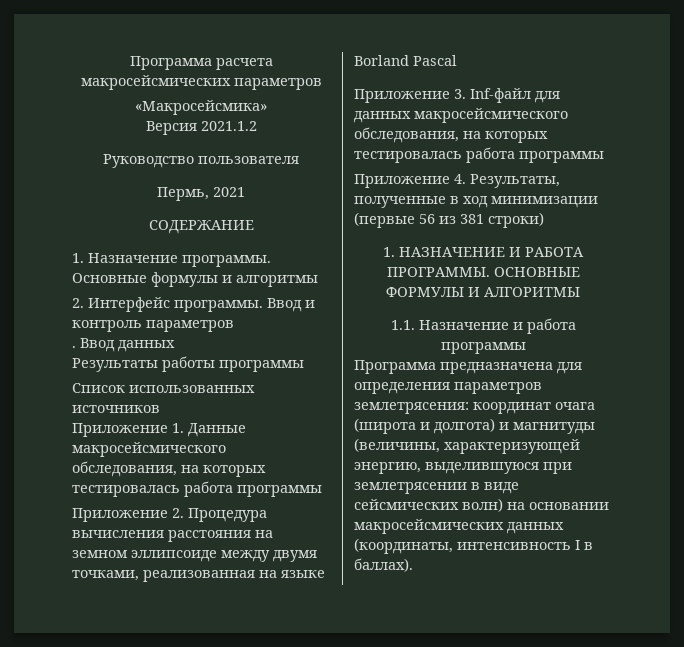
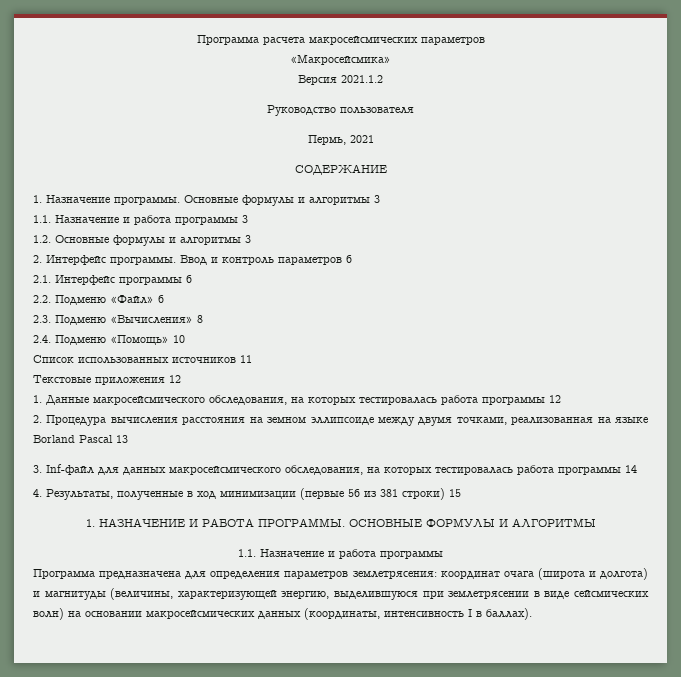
- 1. Назначение программы. Основные формулы и алгоритмы
+ 1. Назначение программы. Основные формулы и алгоритмы 3
+ 1.1. Назначение и работа программы 3
+ 1.2. Основные формулы и алгоритмы 3
- Ввод и контроль параметров
- . Ввод данных
- Результаты работы программы
+ Ввод и контроль параметров 6
+ 2.1. Интерфейс программы 6
+ 2.2. Подменю «Файл» 6
+ 2.3. Подменю «Вычисления» 8
+ 2.4. Подменю «Помощь» 10
- Список использованных источников
- Приложение 1. Данные макросейсмического обследования, на которых тестировалась работа программы
- Приложение 2. Процедура вычисления расстояния на земном эллипсоиде между двумя точками, реализованная на языке Borland Pascal
- Приложение 3. Inf-файл для данных макросейсмического обследования, на которых тестировалась работа программы
- Приложение 4. Результаты, полученные в ход минимизации (первые 56 из 381 строки)
+ Список использованных источников 11
+ Текстовые приложения 12
+ 1. Данные макросейсмического обследования, на которых тестировалась работа программы 12
+ 2. Процедура вычисления расстояния на земном эллипсоиде между двумя точками, реализованная на языке Borland Pascal 13
+ 3. Inf-файл для данных макросейсмического обследования, на которых тестировалась работа программы 14
+ 4. Результаты, полученные в ход минимизации (первые 56 из 381 строки) 15

